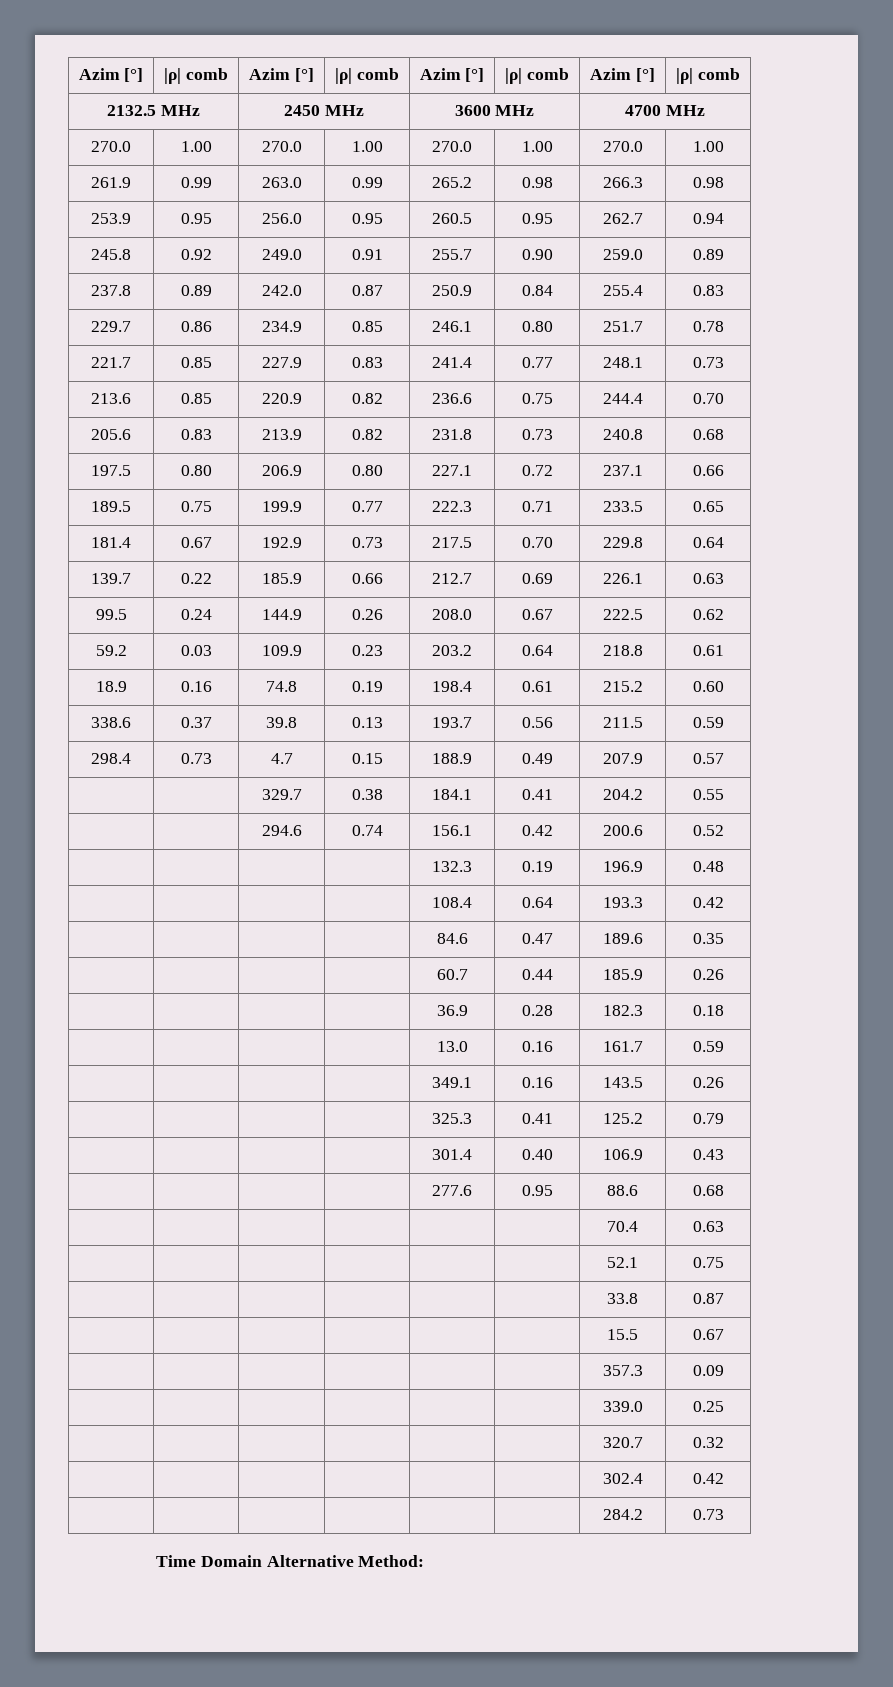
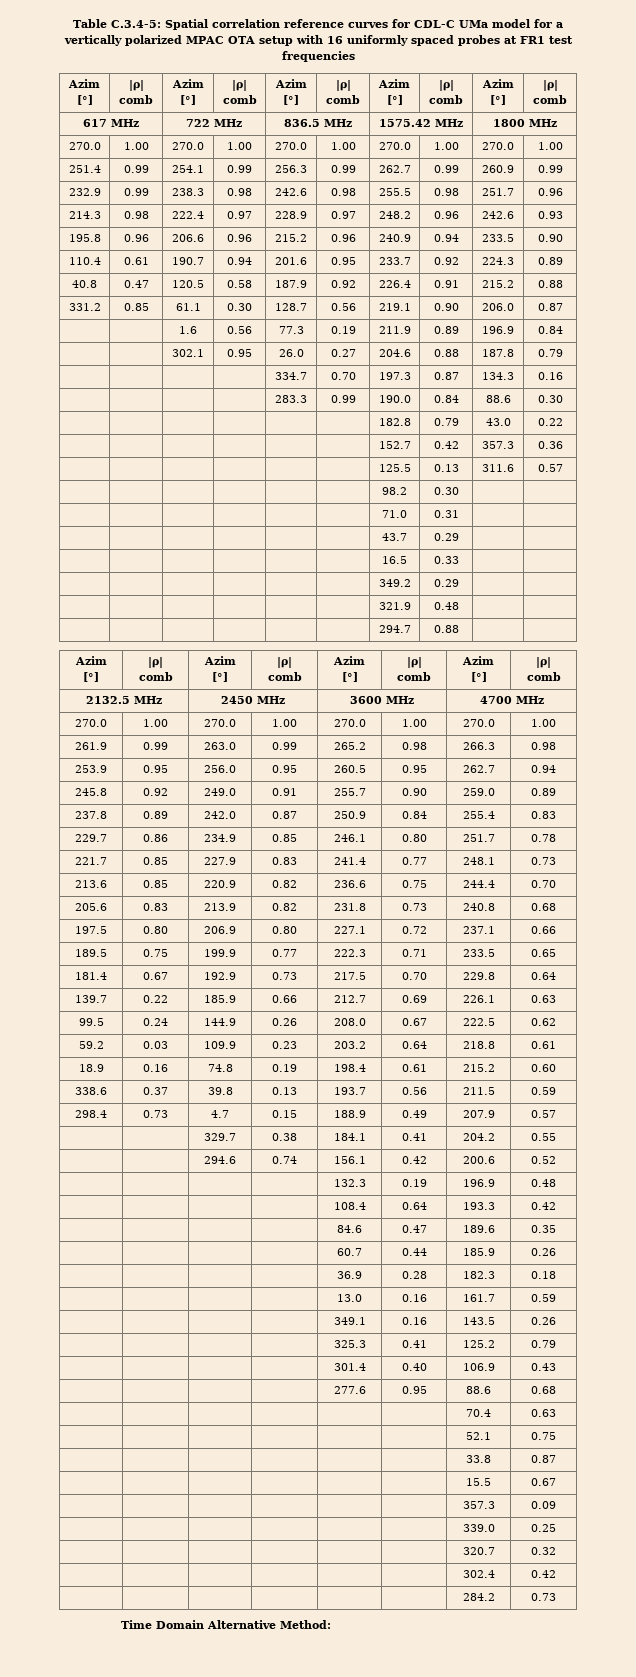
+ Table C.3.4-5: Spatial correlation reference curves for CDL-C UMa model for a vertically polarized MPAC OTA setup with 16 uniformly spaced probes at FR1 test frequencies
+ Azim [°] | |ρ| comb | Azim [°] | |ρ| comb | Azim [°] | |ρ| comb | Azim [°] | |ρ| comb | Azim [°] | |ρ| comb
+ 617 MHz | 722 MHz | 836.5 MHz | 1575.42 MHz | 1800 MHz
+ 270.0 | 1.00 | 270.0 | 1.00 | 270.0 | 1.00 | 270.0 | 1.00 | 270.0 | 1.00
+ 251.4 | 0.99 | 254.1 | 0.99 | 256.3 | 0.99 | 262.7 | 0.99 | 260.9 | 0.99
+ 232.9 | 0.99 | 238.3 | 0.98 | 242.6 | 0.98 | 255.5 | 0.98 | 251.7 | 0.96
+ 214.3 | 0.98 | 222.4 | 0.97 | 228.9 | 0.97 | 248.2 | 0.96 | 242.6 | 0.93
+ 195.8 | 0.96 | 206.6 | 0.96 | 215.2 | 0.96 | 240.9 | 0.94 | 233.5 | 0.90
+ 110.4 | 0.61 | 190.7 | 0.94 | 201.6 | 0.95 | 233.7 | 0.92 | 224.3 | 0.89
+ 40.8 | 0.47 | 120.5 | 0.58 | 187.9 | 0.92 | 226.4 | 0.91 | 215.2 | 0.88
+ 331.2 | 0.85 | 61.1 | 0.30 | 128.7 | 0.56 | 219.1 | 0.90 | 206.0 | 0.87
+ | | 1.6 | 0.56 | 77.3 | 0.19 | 211.9 | 0.89 | 196.9 | 0.84
+ | | 302.1 | 0.95 | 26.0 | 0.27 | 204.6 | 0.88 | 187.8 | 0.79
+ | | | | 334.7 | 0.70 | 197.3 | 0.87 | 134.3 | 0.16
+ | | | | 283.3 | 0.99 | 190.0 | 0.84 | 88.6 | 0.30
+ | | | | | | 182.8 | 0.79 | 43.0 | 0.22
+ | | | | | | 152.7 | 0.42 | 357.3 | 0.36
+ | | | | | | 125.5 | 0.13 | 311.6 | 0.57
+ | | | | | | 98.2 | 0.30 | |
+ | | | | | | 71.0 | 0.31 | |
+ | | | | | | 43.7 | 0.29 | |
+ | | | | | | 16.5 | 0.33 | |
+ | | | | | | 349.2 | 0.29 | |
+ | | | | | | 321.9 | 0.48 | |
+ | | | | | | 294.7 | 0.88 | |

